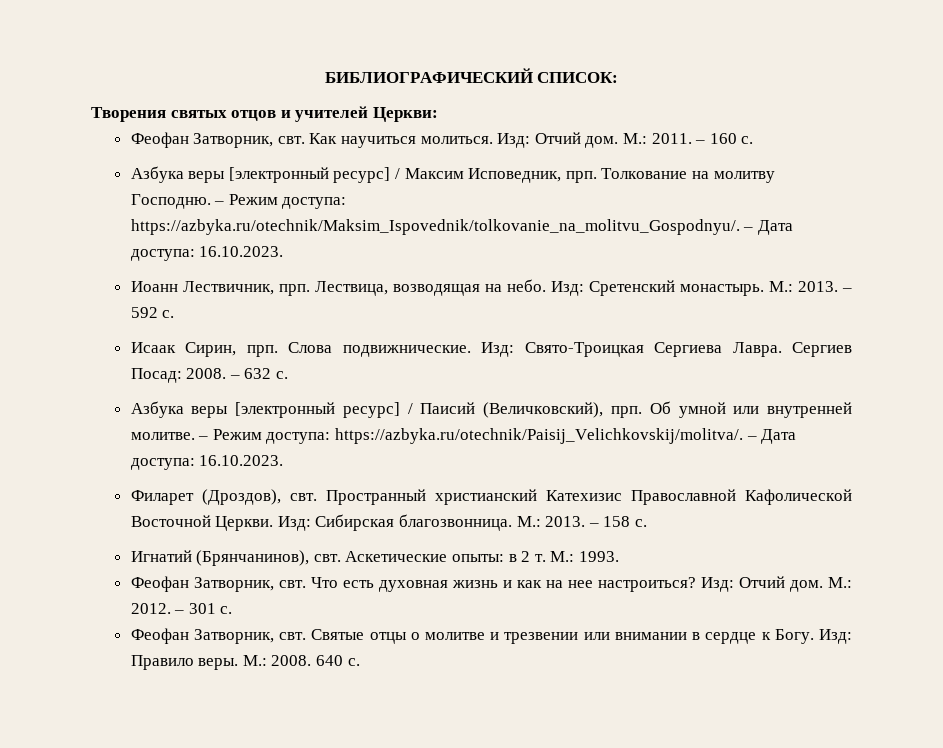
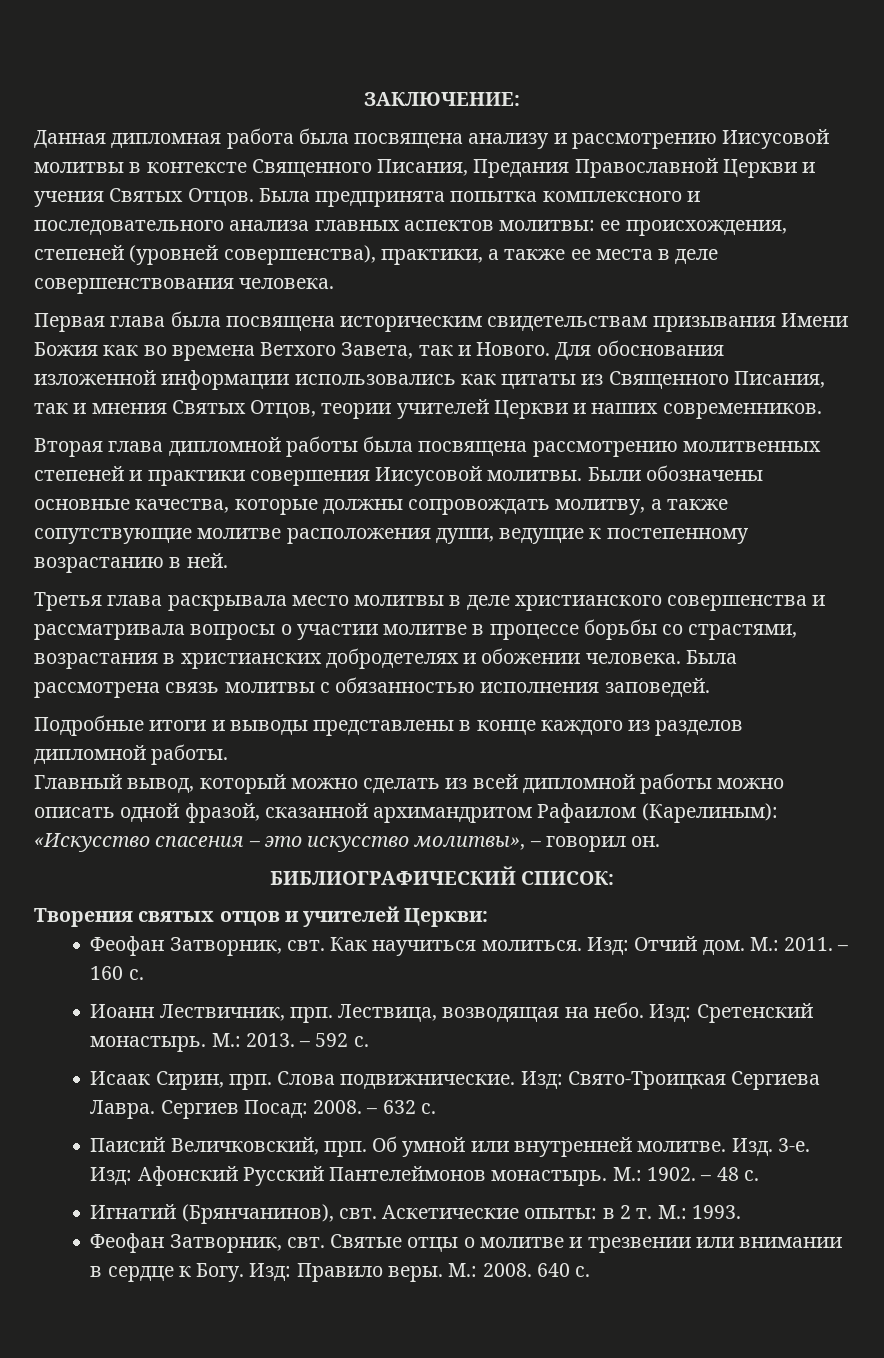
+ ЗАКЛЮЧЕНИЕ:
+ Данная дипломная работа была посвящена анализу и рассмотрению Иисусовой молитвы в контексте Священного Писания, Предания Православной Церкви и учения Святых Отцов. Была предпринята попытка комплексного и последовательного анализа главных аспектов молитвы: ее происхождения, степеней (уровней совершенства), практики, а также ее места в деле совершенствования человека.
+ Первая глава была посвящена историческим свидетельствам призывания Имени Божия как во времена Ветхого Завета, так и Нового. Для обоснования изложенной информации использовались как цитаты из Священного Писания, так и мнения Святых Отцов, теории учителей Церкви и наших современников.
+ Вторая глава дипломной работы была посвящена рассмотрению молитвенных степеней и практики совершения Иисусовой молитвы. Были обозначены основные качества, которые должны сопровождать молитву, а также сопутствующие молитве расположения души, ведущие к постепенному возрастанию в ней.
+ Третья глава раскрывала место молитвы в деле христианского совершенства и рассматривала вопросы о участии молитве в процессе борьбы со страстями, возрастания в христианских добродетелях и обожении человека. Была рассмотрена связь молитвы с обязанностью исполнения заповедей.
+ Подробные итоги и выводы представлены в конце каждого из разделов дипломной работы.
+ Главный вывод, который можно сделать из всей дипломной работы можно описать одной фразой, сказанной архимандритом Рафаилом (Карелиным): «Искусство спасения – это искусство молитвы», – говорил он.
- Азбука веры [электронный ресурс] / Максим Исповедник, прп. Толкование на молитву Господню. – Режим доступа: https://azbyka.ru/otechnik/Maksim_Ispovednik/tolkovanie_na_molitvu_Gospodnyu/. – Дата доступа: 16.10.2023.
- Азбука веры [электронный ресурс] / Паисий (Величковский), прп.
+ Паисий Величковский, прп.
- – Режим доступа: https://azbyka.ru/otechnik/Paisij_Velichkovskij/molitva/. – Дата доступа: 16.10.2023.
- Филарет (Дроздов), свт. Пространный христианский Катехизис Православной Кафолической Восточной Церкви. Изд: Сибирская благозвонница. М.: 2013. – 158 с.
+ Изд. 3-е. Изд: Афонский Русский Пантелеймонов монастырь. М.: 1902. – 48 с.
- Феофан Затворник, свт. Что есть духовная жизнь и как на нее настроиться? Изд: Отчий дом. М.: 2012. – 301 с.

